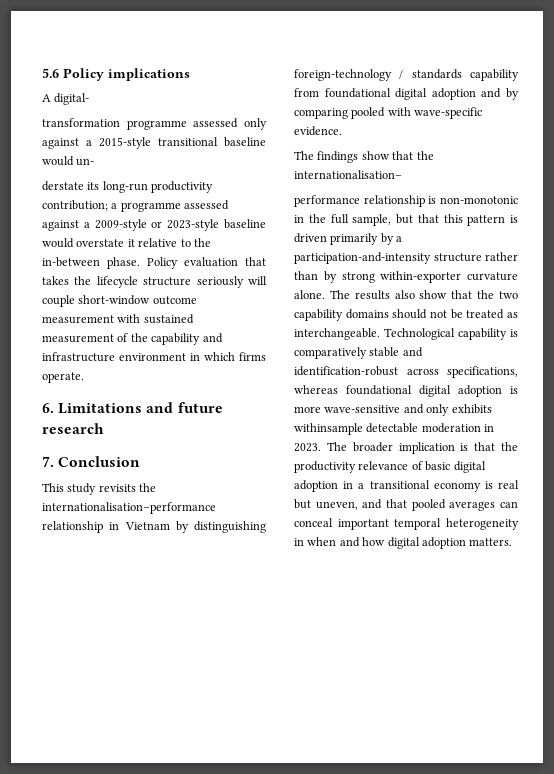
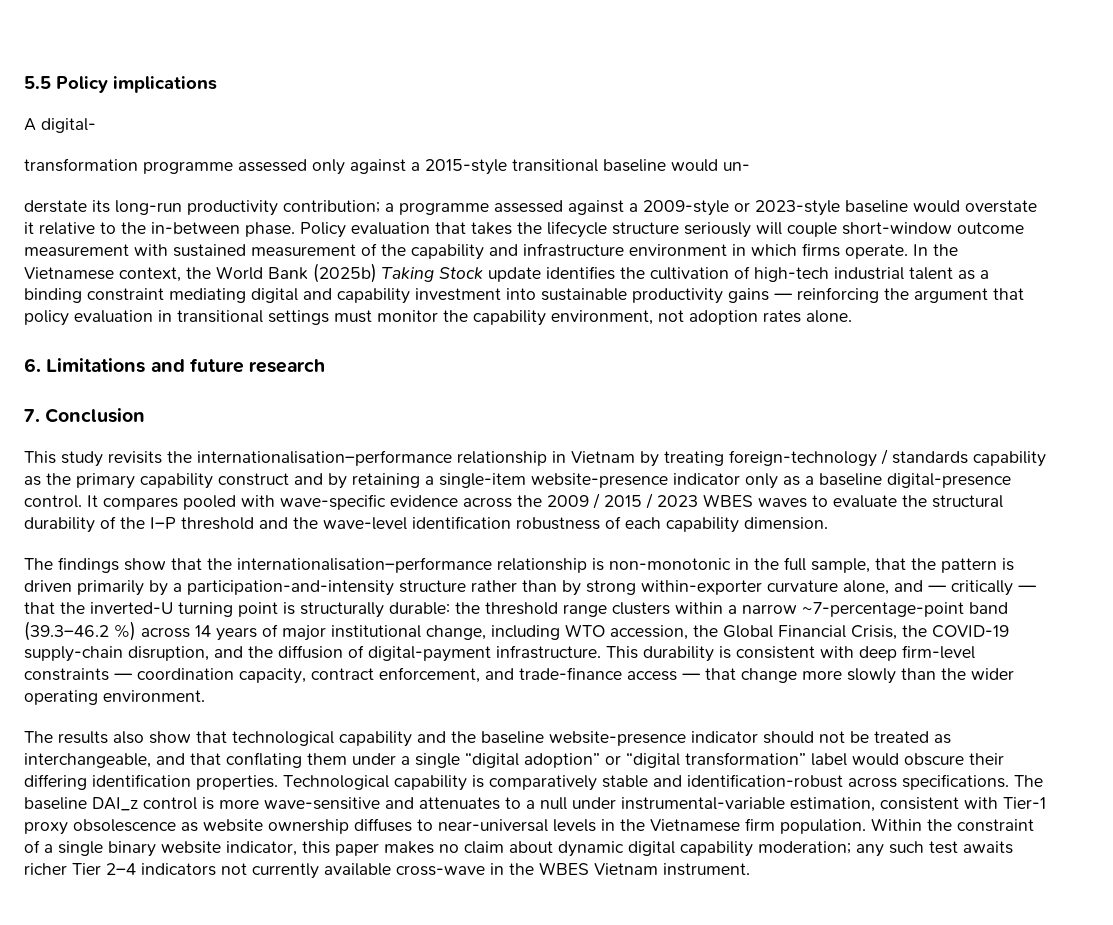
- 5.6 Policy implications
+ 5.5 Policy implications
+ In the Vietnamese context, the World Bank (2025b) Taking Stock update identifies the cultivation of high-tech industrial talent as a binding constraint mediating digital and capability investment into sustainable productivity gains — reinforcing the argument that policy evaluation in transitional settings must monitor the capability environment, not adoption rates alone.
- This study revisits the internationalisation–performance relationship in Vietnam by distinguishing foreign-technology / standards capability from foundational digital adoption and by comparing pooled with wave-specific evidence.
+ This study revisits the internationalisation–performance relationship in Vietnam by treating foreign-technology / standards capability as the primary capability construct and by retaining a single-item website-presence indicator only as a baseline digital-presence control. It compares pooled with wave-specific evidence across the 2009 / 2015 / 2023 WBES waves to evaluate the structural durability of the I–P threshold and the wave-level identification robustness of each capability dimension.
- The findings show that the internationalisation–
- performance relationship is non-monotonic in the full sample, but that this pattern is driven primarily by a participation-and-intensity structure rather than by strong within-exporter curvature alone. The results also show that the two capability domains should not be treated as interchangeable.
+ The findings show that the internationalisation–performance relationship is non-monotonic in the full sample, that the pattern is driven primarily by a participation-and-intensity structure rather than by strong within-exporter curvature alone, and — critically — that the inverted-U turning point is structurally durable: the threshold range clusters within a narrow ~7-percentage-point band (39.3–46.2 %) across 14 years of major institutional change, including WTO accession, the Global Financial Crisis, the COVID-19 supply-chain disruption, and the diffusion of digital-payment infrastructure. This durability is consistent with deep firm-level constraints — coordination capacity, contract enforcement, and trade-finance access — that change more slowly than the wider operating environment.
+ The results also show that technological capability and the baseline website-presence indicator should not be treated as interchangeable, and that conflating them under a single “digital adoption” or “digital transformation” label would obscure their differing identification properties.
- Technological capability is comparatively stable and identification-robust across specifications, whereas foundational digital adoption is more wave-sensitive and only exhibits withinsample detectable moderation in 2023. The broader implication is that the productivity relevance of basic digital adoption in a transitional economy is real but uneven, and that pooled averages can conceal important temporal heterogeneity in when and how digital adoption matters.
+ Technological capability is comparatively stable and identification-robust across specifications. The baseline DAI_z control is more wave-sensitive and attenuates to a null under instrumental-variable estimation, consistent with Tier-1 proxy obsolescence as website ownership diffuses to near-universal levels in the Vietnamese firm population. Within the constraint of a single binary website indicator, this paper makes no claim about dynamic digital capability moderation; any such test awaits richer Tier 2–4 indicators not currently available cross-wave in the WBES Vietnam instrument.

